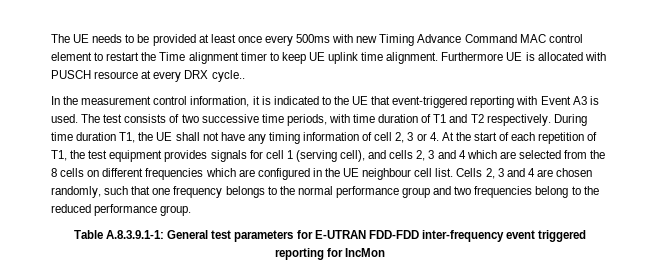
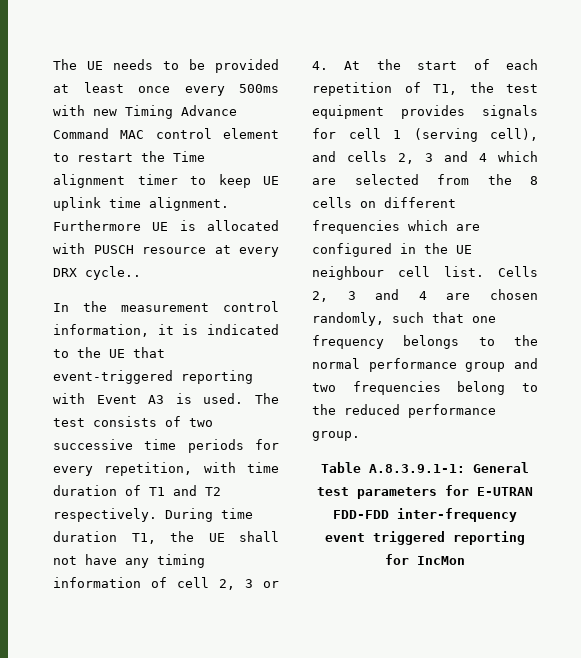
- The test consists of two successive time periods, with time duration of T1 and T2 respectively.
+ The test consists of two successive time periods for every repetition, with time duration of T1 and T2 respectively.

